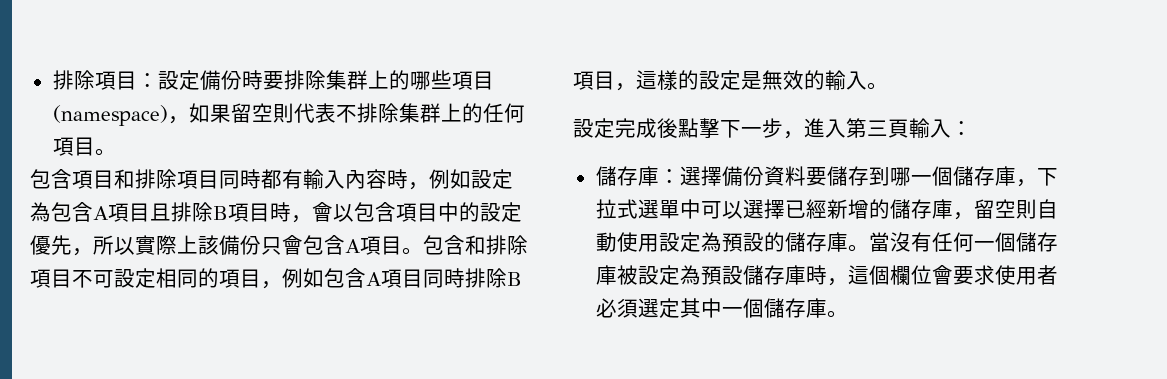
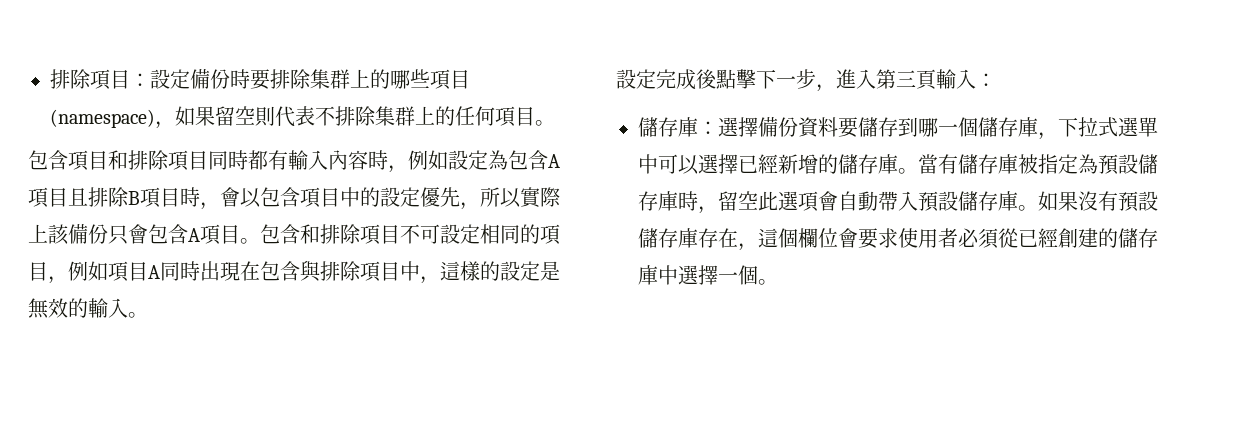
- 包含和排除項目不可設定相同的項目，例如包含A項目同時排除B項目，這樣的設定是無效的輸入。
+ 包含和排除項目不可設定相同的項目，例如項目A同時出現在包含與排除項目中，這樣的設定是無效的輸入。
- 儲存庫：選擇備份資料要儲存到哪一個儲存庫，下拉式選單中可以選擇已經新增的儲存庫，留空則自動使用設定為預設的儲存庫。當沒有任何一個儲存庫被設定為預設儲存庫時，這個欄位會要求使用者必須選定其中一個儲存庫。
+ 儲存庫：選擇備份資料要儲存到哪一個儲存庫，下拉式選單中可以選擇已經新增的儲存庫。當有儲存庫被指定為預設儲存庫時，留空此選項會自動帶入預設儲存庫。如果沒有預設儲存庫存在，這個欄位會要求使用者必須從已經創建的儲存庫中選擇一個。

